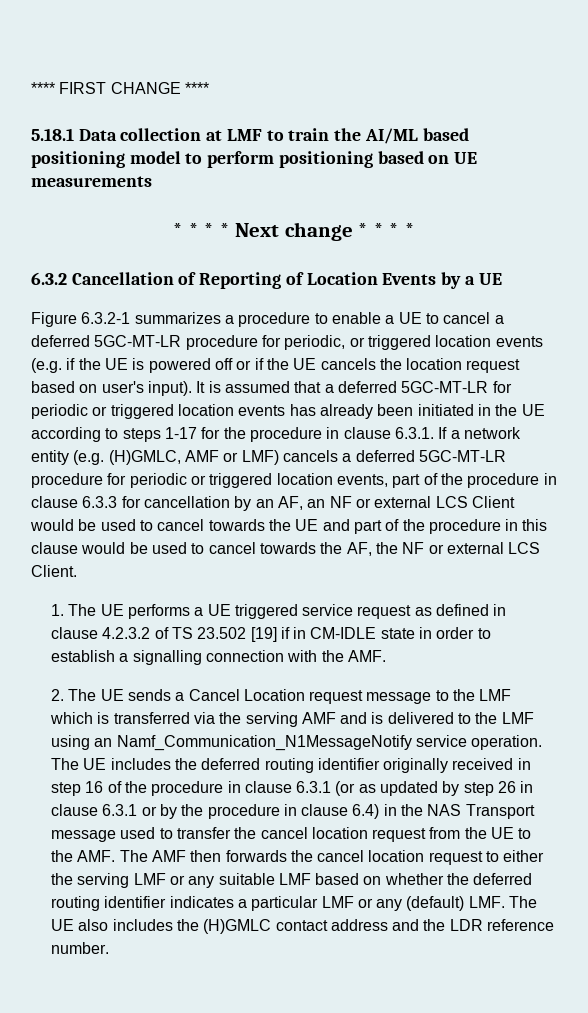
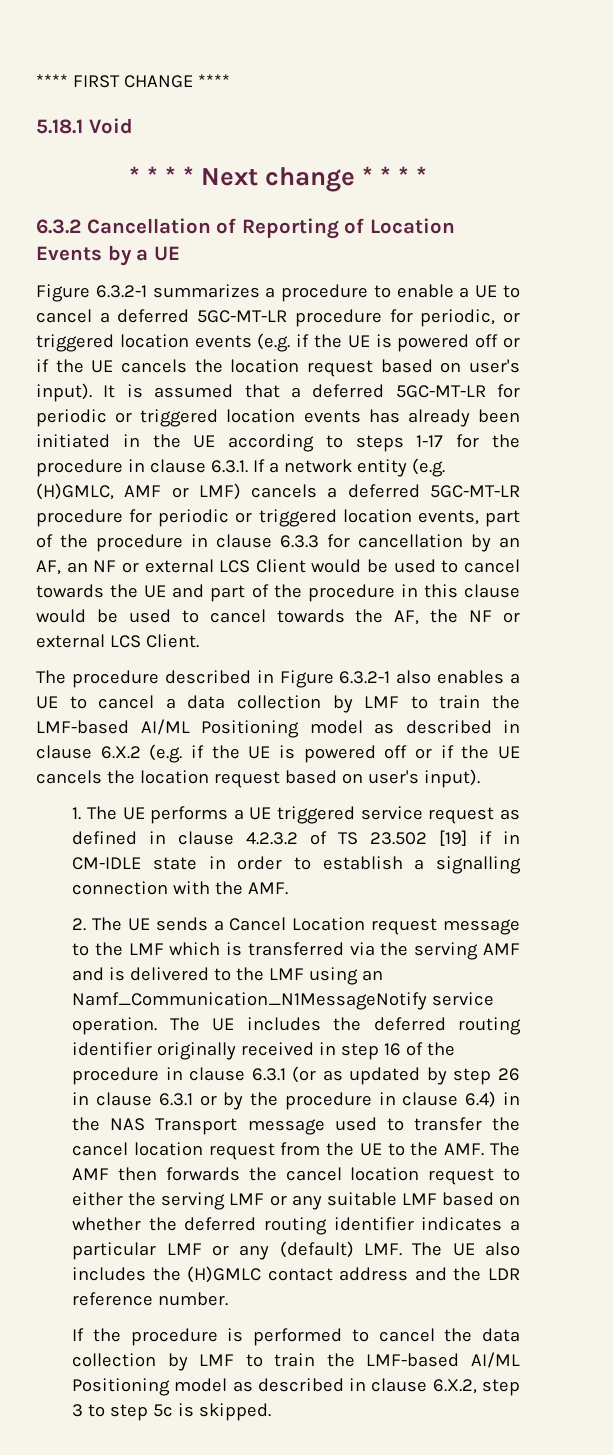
- 5.18.1 Data collection at LMF to train the AI/ML based positioning model to perform positioning based on UE measurements
+ 5.18.1 Void
+ The procedure described in Figure 6.3.2-1 also enables a UE to cancel a data collection by LMF to train the LMF-based AI/ML Positioning model as described in clause 6.X.2 (e.g. if the UE is powered off or if the UE cancels the location request based on user's input).
+ If the procedure is performed to cancel the data collection by LMF to train the LMF-based AI/ML Positioning model as described in clause 6.X.2, step 3 to step 5c is skipped.

